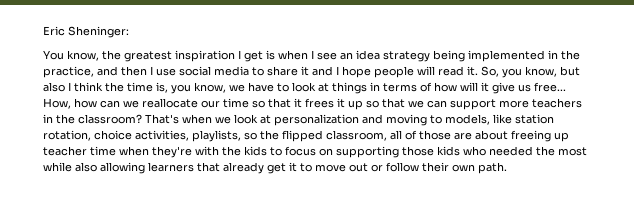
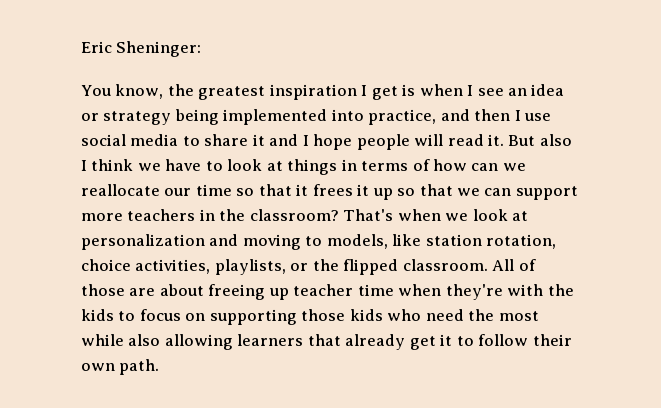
- You know, the greatest inspiration I get is when I see an idea strategy being implemented in the practice, and then I use social media to share it and I hope people will read it.
+ You know, the greatest inspiration I get is when I see an idea or strategy being implemented into practice, and then I use social media to share it and I hope people will read it.
- So, you know, but also I think the time is, you know, we have to look at things in terms of how will it give us free... How, how can we reallocate our time so that it frees it up so that we can support more teachers in the classroom?
+ But also I think we have to look at things in terms of how can we reallocate our time so that it frees it up so that we can support more teachers in the classroom?
- That's when we look at personalization and moving to models, like station rotation, choice activities, playlists, so the flipped classroom, all of those are about freeing up teacher time when they're with the kids to focus on supporting those kids who needed the most while also allowing learners that already get it to move out or follow their own path.
+ That's when we look at personalization and moving to models, like station rotation, choice activities, playlists, or the flipped classroom. All of those are about freeing up teacher time when they're with the kids to focus on supporting those kids who need the most while also allowing learners that already get it to follow their own path.

